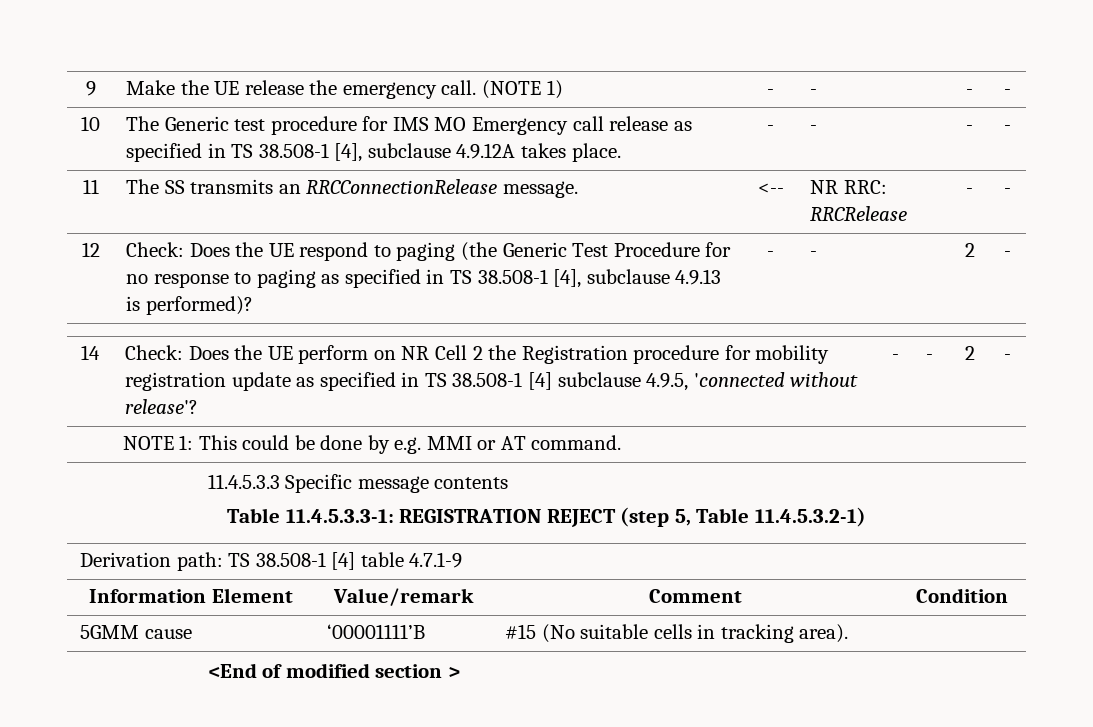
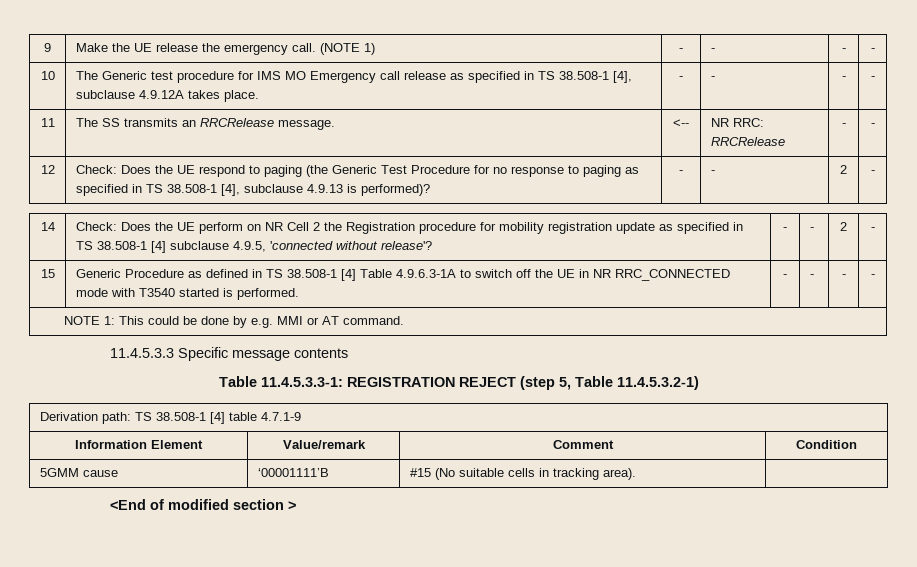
- 11 | The SS transmits an RRCConnectionRelease message. | <-- | NR RRC: RRCRelease | - | -
+ 11 | The SS transmits an RRCRelease message. | <-- | NR RRC: RRCRelease | - | -
+ 15 | Generic Procedure as defined in TS 38.508-1 [4] Table 4.9.6.3-1A to switch off the UE in NR RRC_CONNECTED mode with T3540 started is performed. | - | - | - | -

